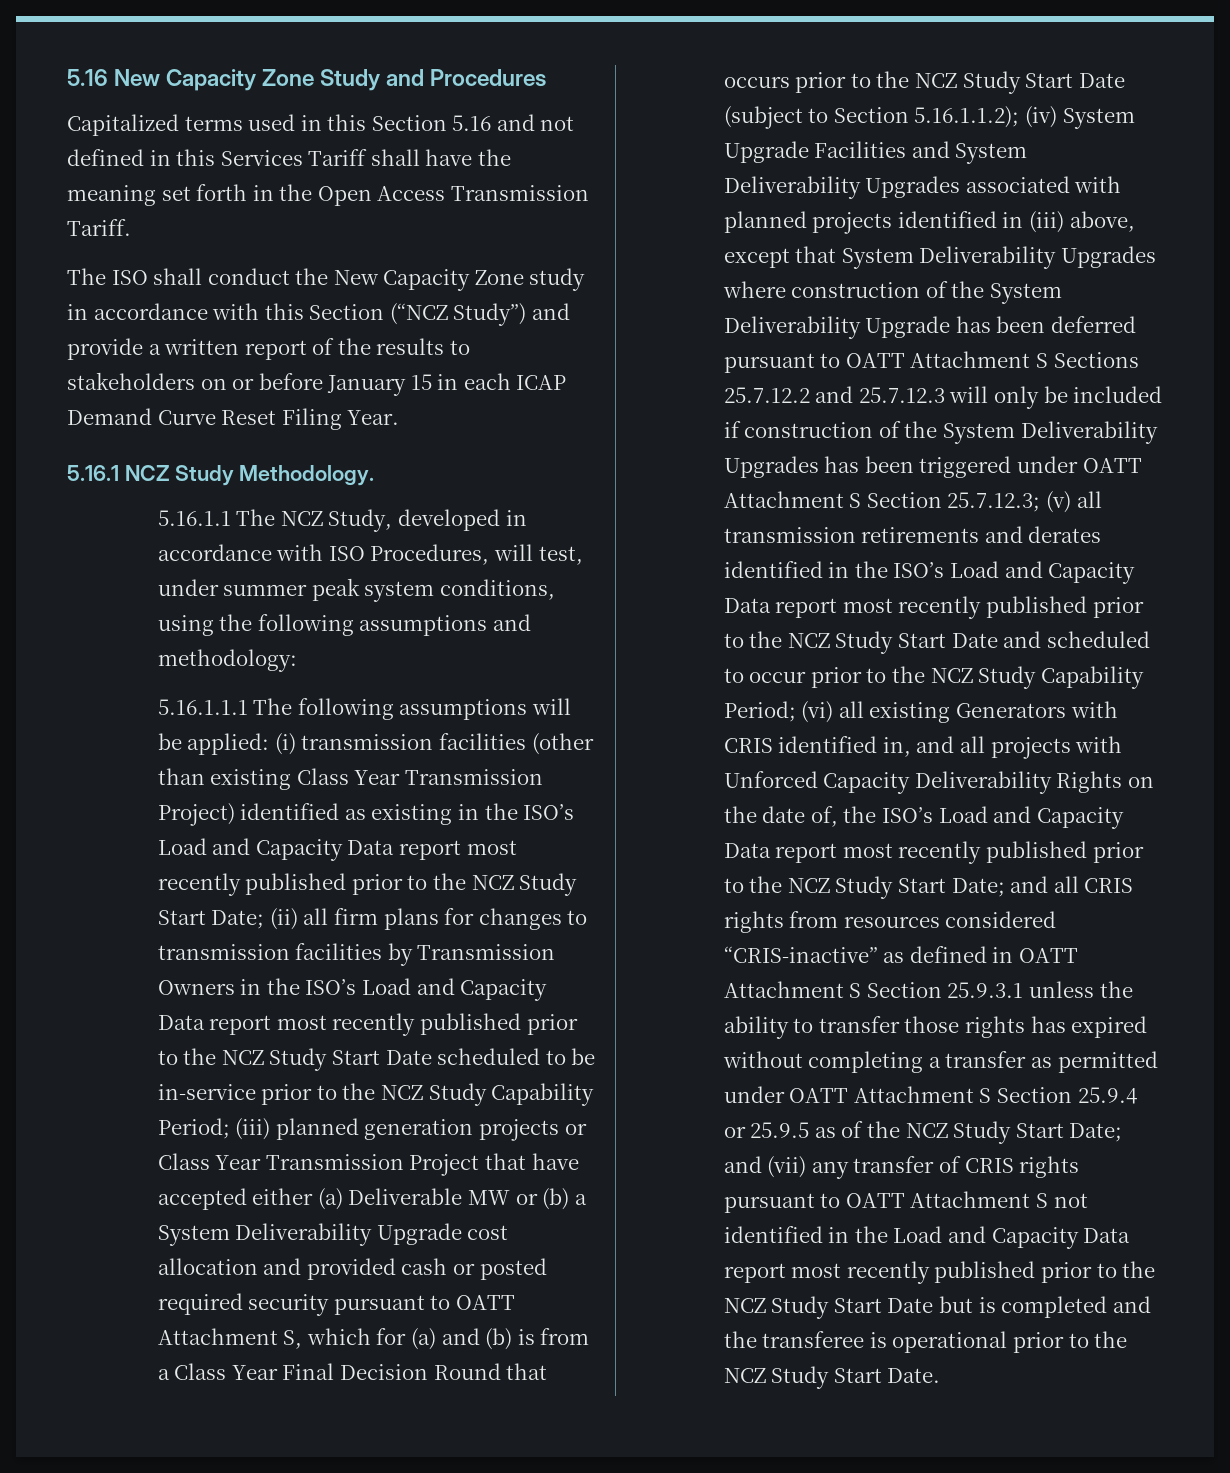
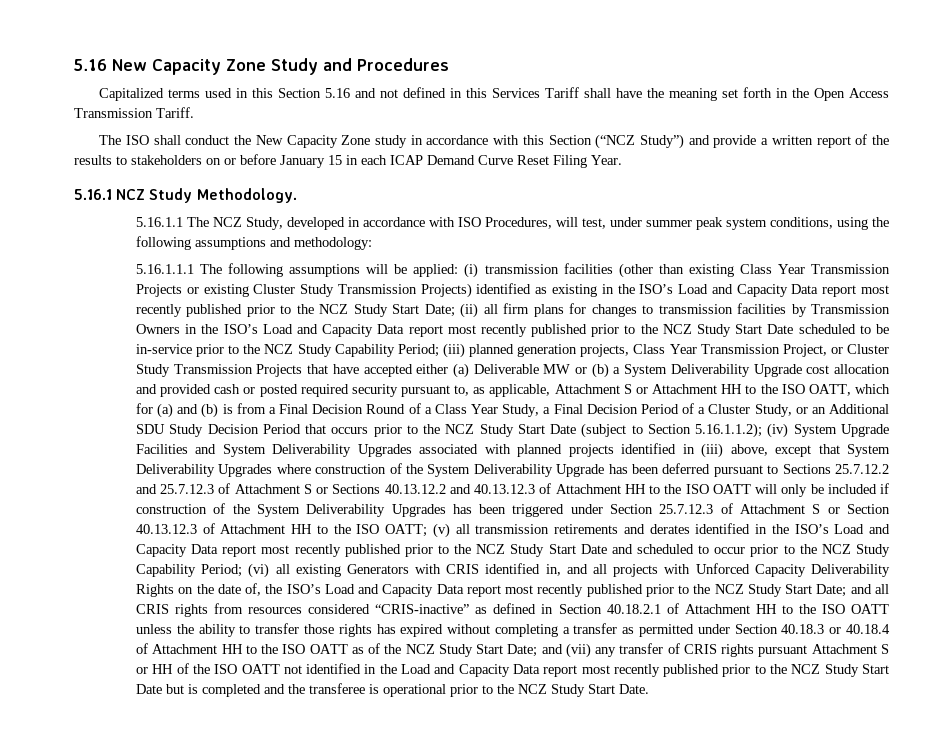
- (i) transmission facilities (other than existing Class Year Transmission Project) identified as existing in the ISO’s Load and Capacity Data report most recently published prior to the NCZ Study Start Date;
+ (i) transmission facilities (other than existing Class Year Transmission Projects or existing Cluster Study Transmission Projects) identified as existing in the ISO’s Load and Capacity Data report most recently published prior to the NCZ Study Start Date;
- (iii) planned generation projects or Class Year Transmission Project that have accepted either (a) Deliverable MW or (b) a System Deliverability Upgrade cost allocation and provided cash or posted required security pursuant to OATT Attachment S, which for (a) and (b) is from a Class Year Final Decision Round that occurs prior to the NCZ Study Start Date (subject to Section 5.16.1.1.2);
+ (iii) planned generation projects, Class Year Transmission Project, or Cluster Study Transmission Projects that have accepted either (a) Deliverable MW or (b) a System Deliverability Upgrade cost allocation and provided cash or posted required security pursuant to, as applicable, Attachment S or Attachment HH to the ISO OATT, which for (a) and (b) is from a Final Decision Round of a Class Year Study, a Final Decision Period of a Cluster Study, or an Additional SDU Study Decision Period that occurs prior to the NCZ Study Start Date (subject to Section 5.16.1.1.2);
- (iv) System Upgrade Facilities and System Deliverability Upgrades associated with planned projects identified in (iii) above, except that System Deliverability Upgrades where construction of the System Deliverability Upgrade has been deferred pursuant to OATT Attachment S Sections 25.7.12.2 and 25.7.12.3 will only be included if construction of the System Deliverability Upgrades has been triggered under OATT Attachment S Section 25.7.12.3;
+ (iv) System Upgrade Facilities and System Deliverability Upgrades associated with planned projects identified in (iii) above, except that System Deliverability Upgrades where construction of the System Deliverability Upgrade has been deferred pursuant to Sections 25.7.12.2 and 25.7.12.3 of Attachment S or Sections 40.13.12.2 and 40.13.12.3 of Attachment HH to the ISO OATT will only be included if construction of the System Deliverability Upgrades has been triggered under Section 25.7.12.3 of Attachment S or Section 40.13.12.3 of Attachment HH to the ISO OATT;
- and all CRIS rights from resources considered “CRIS-inactive” as defined in OATT Attachment S Section 25.9.3.1 unless the ability to transfer those rights has expired without completing a transfer as permitted under OATT Attachment S Section 25.9.4 or 25.9.5 as of the NCZ Study Start Date;
+ and all CRIS rights from resources considered “CRIS-inactive” as defined in Section 40.18.2.1 of Attachment HH to the ISO OATT unless the ability to transfer those rights has expired without completing a transfer as permitted under Section 40.18.3 or 40.18.4 of Attachment HH to the ISO OATT as of the NCZ Study Start Date;
- and (vii) any transfer of CRIS rights pursuant to OATT Attachment S not identified in the Load and Capacity Data report most recently published prior to the NCZ Study Start Date but is completed and the transferee is operational prior to the NCZ Study Start Date.
+ and (vii) any transfer of CRIS rights pursuant Attachment S or HH of the ISO OATT not identified in the Load and Capacity Data report most recently published prior to the NCZ Study Start Date but is completed and the transferee is operational prior to the NCZ Study Start Date.

